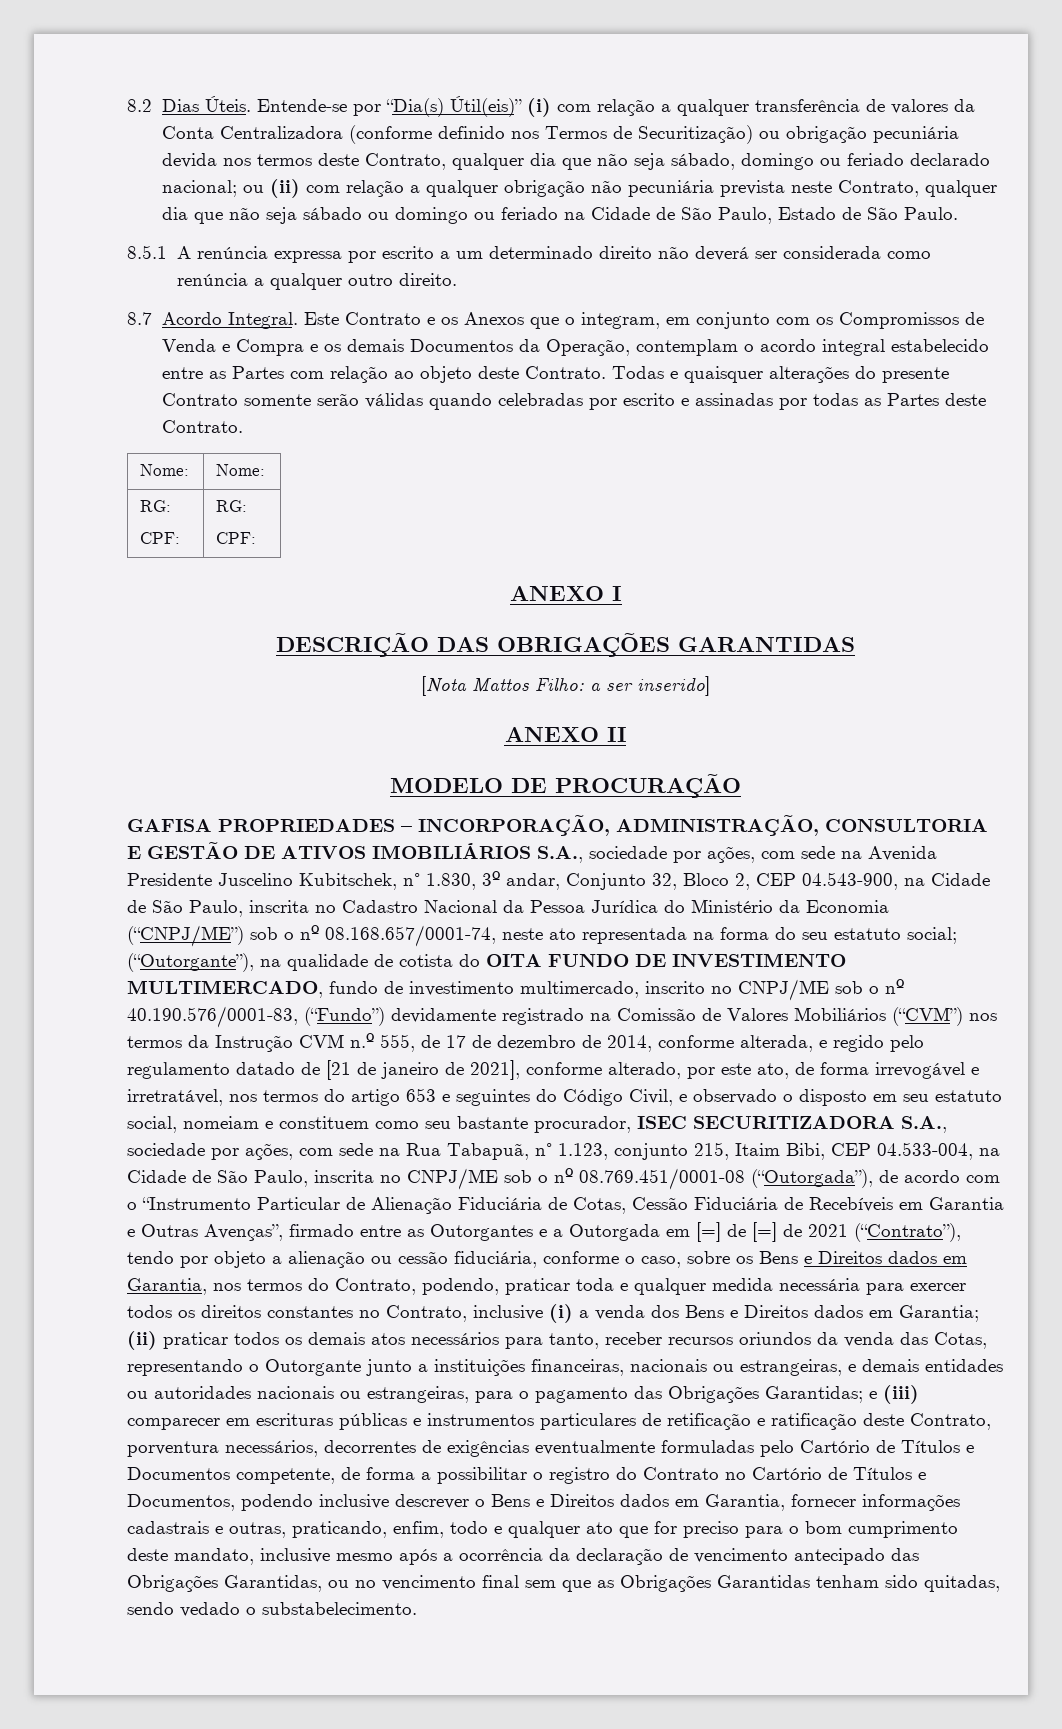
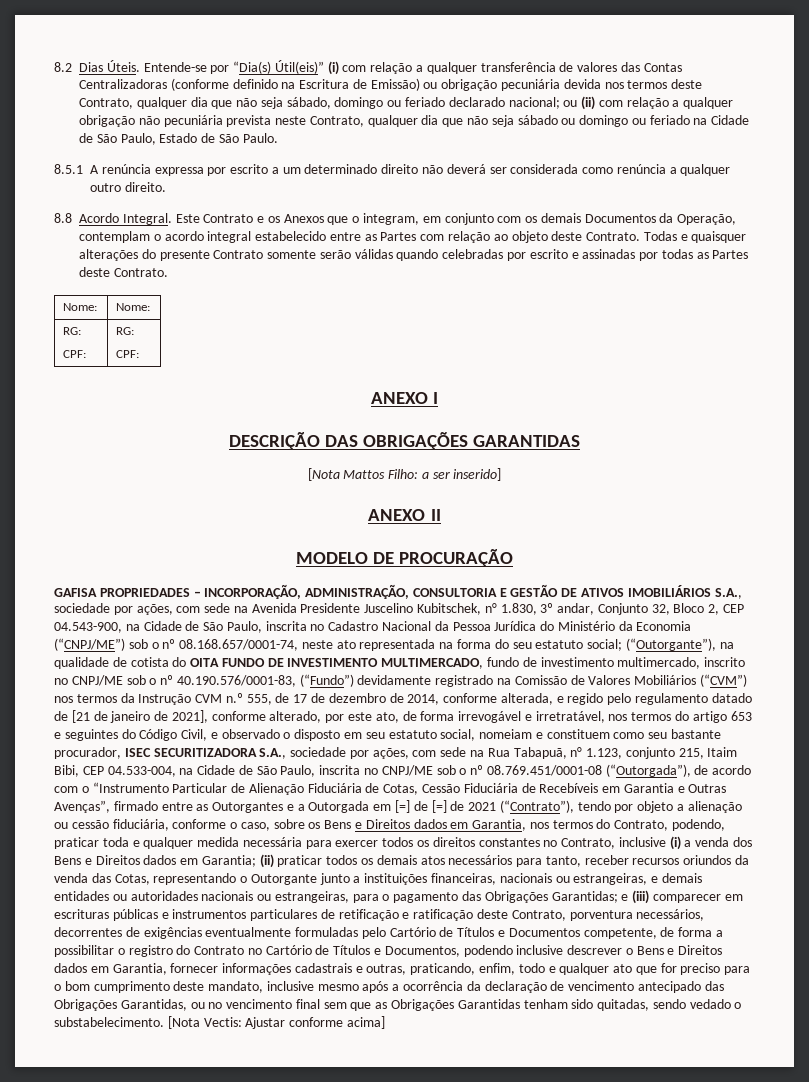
- Entende-se por “Dia(s) Útil(eis)” (i) com relação a qualquer transferência de valores da Conta Centralizadora (conforme definido nos Termos de Securitização) ou obrigação pecuniária devida nos termos deste Contrato, qualquer dia que não seja sábado, domingo ou feriado declarado nacional;
+ Entende-se por “Dia(s) Útil(eis)” (i) com relação a qualquer transferência de valores das Contas Centralizadoras (conforme definido na Escritura de Emissão) ou obrigação pecuniária devida nos termos deste Contrato, qualquer dia que não seja sábado, domingo ou feriado declarado nacional;
- 8.7 Acordo Integral.
+ 8.8 Acordo Integral.
- Este Contrato e os Anexos que o integram, em conjunto com os Compromissos de Venda e Compra e os demais Documentos da Operação, contemplam o acordo integral estabelecido entre as Partes com relação ao objeto deste Contrato.
+ Este Contrato e os Anexos que o integram, em conjunto com os demais Documentos da Operação, contemplam o acordo integral estabelecido entre as Partes com relação ao objeto deste Contrato.
+ [Nota Vectis: Ajustar conforme acima]

